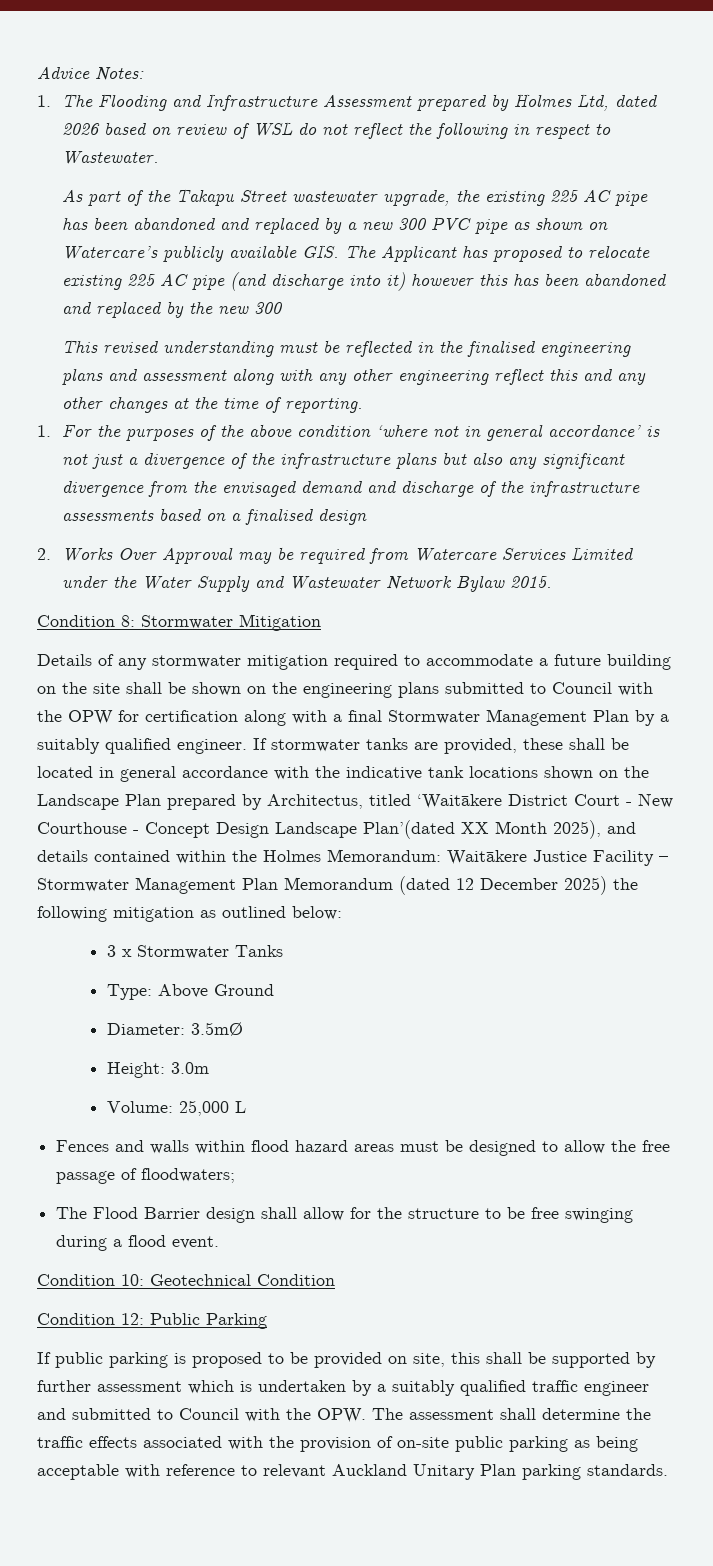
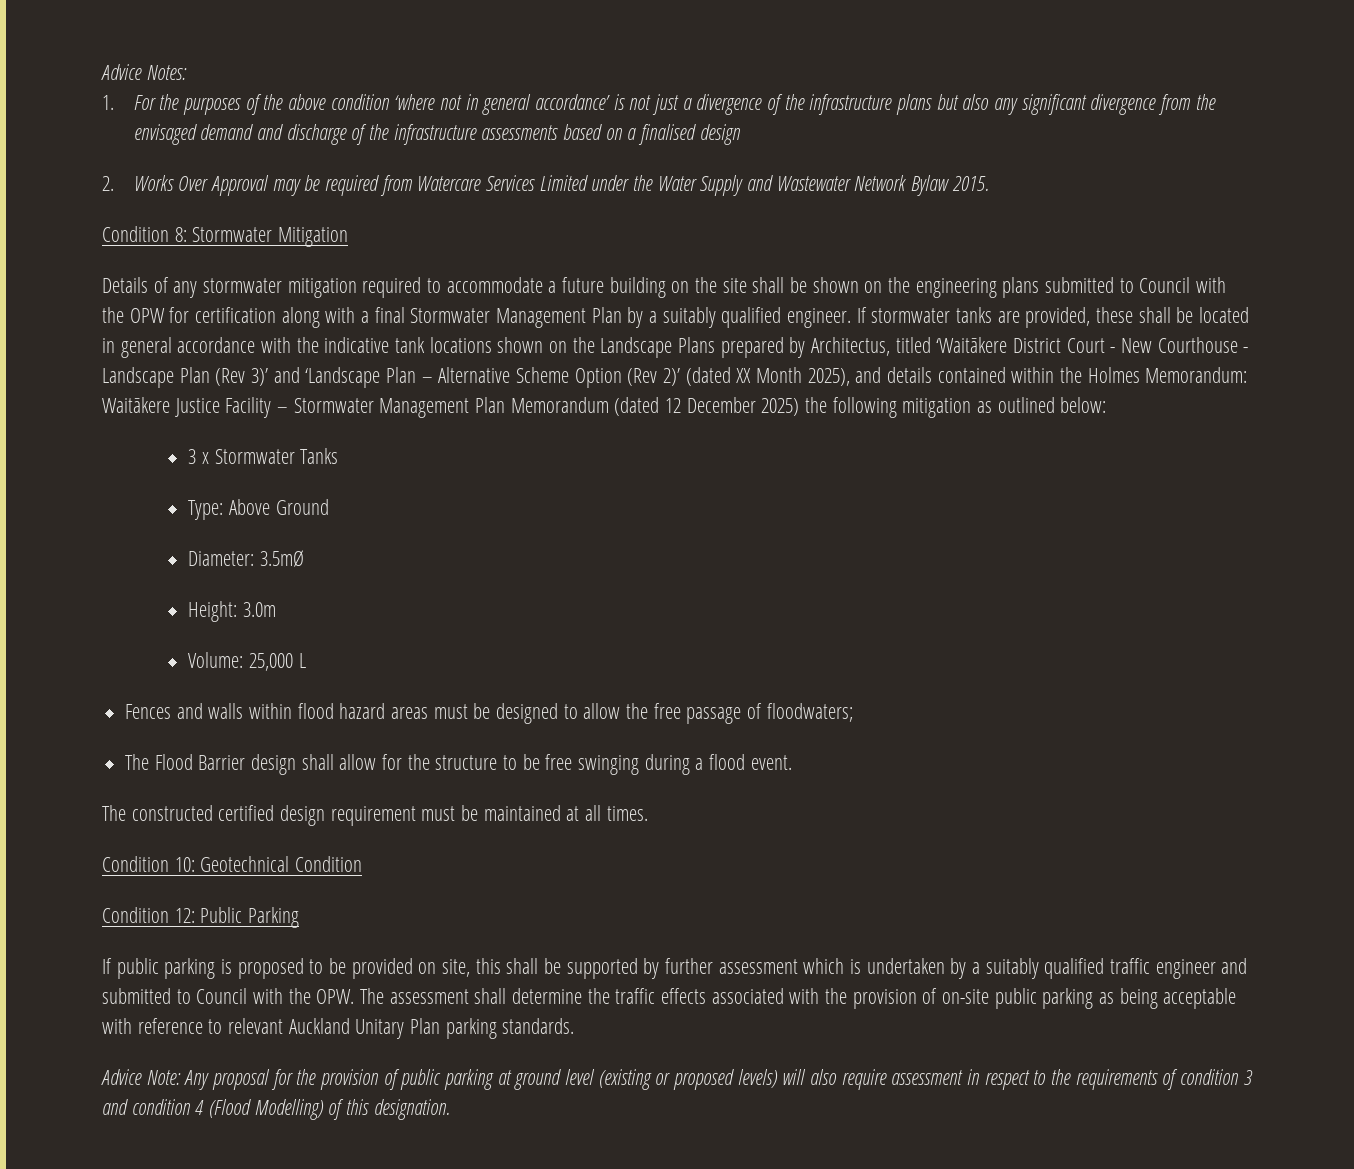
- 1. The Flooding and Infrastructure Assessment prepared by Holmes Ltd, dated 2026 based on review of WSL do not reflect the following in respect to Wastewater.
- As part of the Takapu Street wastewater upgrade, the existing 225 AC pipe has been abandoned and replaced by a new 300 PVC pipe as shown on Watercare’s publicly available GIS. The Applicant has proposed to relocate existing 225 AC pipe (and discharge into it) however this has been abandoned and replaced by the new 300
- This revised understanding must be reflected in the finalised engineering plans and assessment along with any other engineering reflect this and any other changes at the time of reporting.
- If stormwater tanks are provided, these shall be located in general accordance with the indicative tank locations shown on the Landscape Plan prepared by Architectus, titled ‘Waitākere District Court - New Courthouse - Concept Design Landscape Plan’(dated XX Month 2025), and details contained within the Holmes Memorandum: Waitākere Justice Facility – Stormwater Management Plan Memorandum (dated 12 December 2025) the following mitigation as outlined below:
+ If stormwater tanks are provided, these shall be located in general accordance with the indicative tank locations shown on the Landscape Plans prepared by Architectus, titled ‘Waitākere District Court - New Courthouse - Landscape Plan (Rev 3)’ and ‘Landscape Plan – Alternative Scheme Option (Rev 2)’ (dated XX Month 2025), and details contained within the Holmes Memorandum: Waitākere Justice Facility – Stormwater Management Plan Memorandum (dated 12 December 2025) the following mitigation as outlined below:
+ The constructed certified design requirement must be maintained at all times.
+ Advice Note: Any proposal for the provision of public parking at ground level (existing or proposed levels) will also require assessment in respect to the requirements of condition 3 and condition 4 (Flood Modelling) of this designation.

